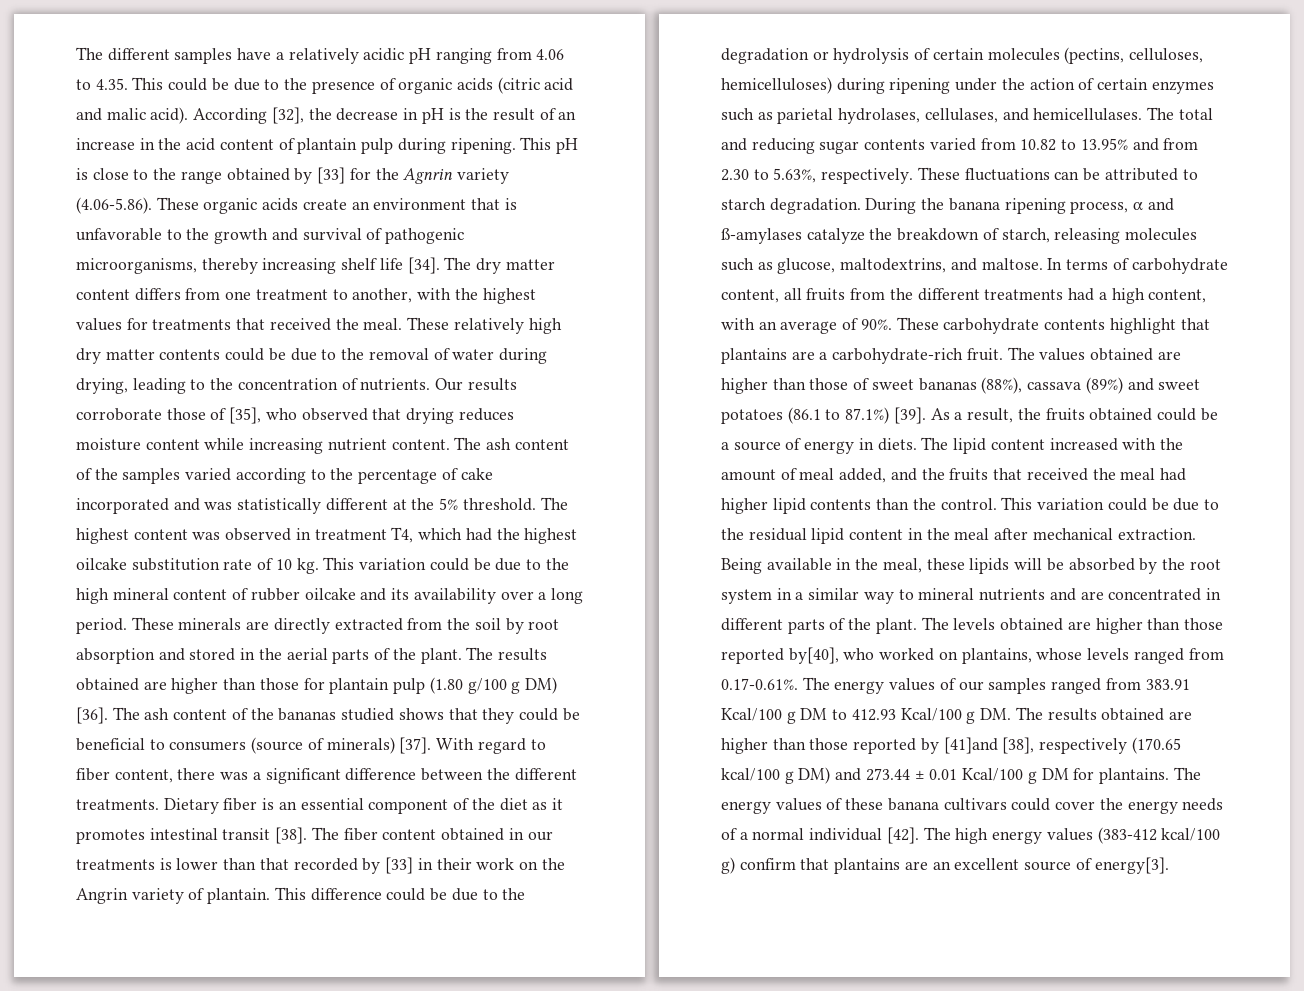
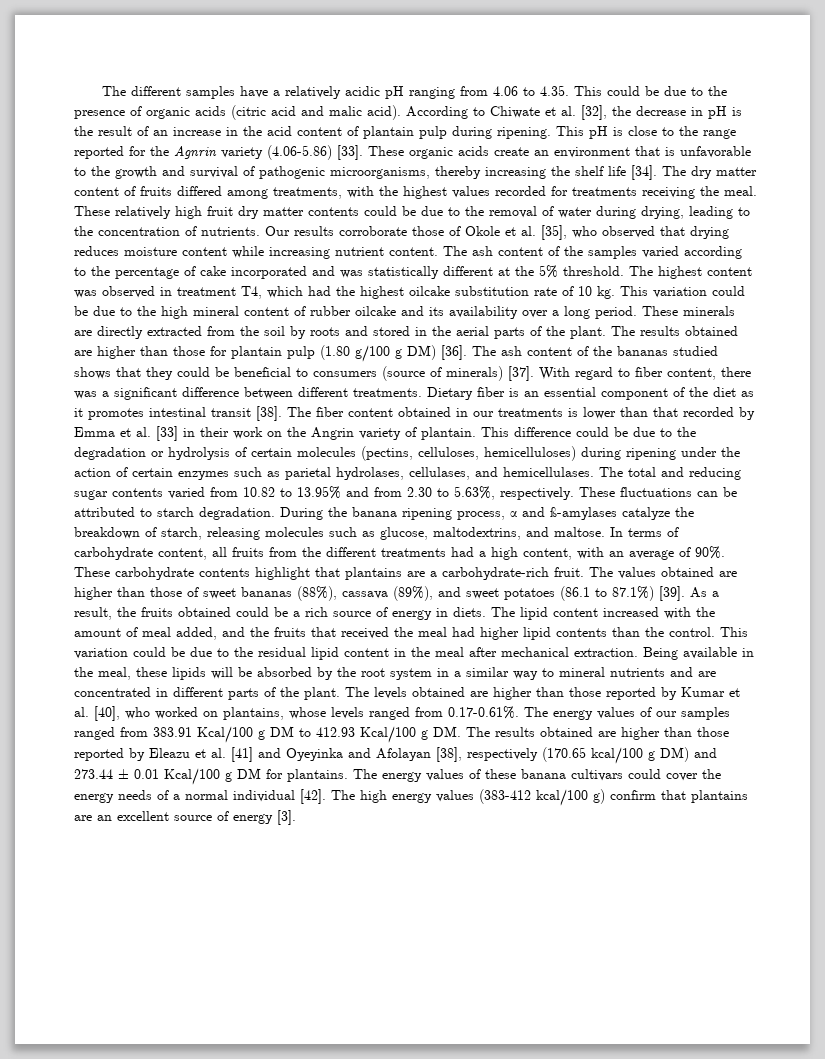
- According [32], the decrease in pH is the result of an increase in the acid content of plantain pulp during ripening.
+ According to Chiwate et al. [32], the decrease in pH is the result of an increase in the acid content of plantain pulp during ripening.
- This pH is close to the range obtained by [33] for the Agnrin variety (4.06-5.86). These organic acids create an environment that is unfavorable to the growth and survival of pathogenic microorganisms, thereby increasing shelf life [34].
+ This pH is close to the range reported for the Agnrin variety (4.06-5.86) [33]. These organic acids create an environment that is unfavorable to the growth and survival of pathogenic microorganisms, thereby increasing the shelf life [34].
- The dry matter content differs from one treatment to another, with the highest values for treatments that received the meal.
+ The dry matter content of fruits differed among treatments, with the highest values recorded for treatments receiving the meal.
- These relatively high dry matter contents could be due to the removal of water during drying, leading to the concentration of nutrients.
+ These relatively high fruit dry matter contents could be due to the removal of water during drying, leading to the concentration of nutrients.
- Our results corroborate those of [35], who observed that drying reduces moisture content while increasing nutrient content.
+ Our results corroborate those of Okole et al. [35], who observed that drying reduces moisture content while increasing nutrient content.
- These minerals are directly extracted from the soil by root absorption and stored in the aerial parts of the plant.
+ These minerals are directly extracted from the soil by roots and stored in the aerial parts of the plant.
- With regard to fiber content, there was a significant difference between the different treatments.
+ With regard to fiber content, there was a significant difference between different treatments.
- The fiber content obtained in our treatments is lower than that recorded by [33] in their work on the Angrin variety of plantain.
+ The fiber content obtained in our treatments is lower than that recorded by Emma et al. [33] in their work on the Angrin variety of plantain.
- The values obtained are higher than those of sweet bananas (88%), cassava (89%) and sweet potatoes (86.1 to 87.1%) [39].
+ The values obtained are higher than those of sweet bananas (88%), cassava (89%), and sweet potatoes (86.1 to 87.1%) [39].
- As a result, the fruits obtained could be a source of energy in diets.
+ As a result, the fruits obtained could be a rich source of energy in diets.
- The levels obtained are higher than those reported by[40], who worked on plantains, whose levels ranged from 0.17-0.61%. The energy values of our samples ranged from 383.91 Kcal/100 g DM to 412.93 Kcal/100 g DM. The results obtained are higher than those reported by [41]and [38], respectively (170.65 kcal/100 g DM) and 273.44 ± 0.01 Kcal/100 g DM for plantains.
+ The levels obtained are higher than those reported by Kumar et al. [40], who worked on plantains, whose levels ranged from 0.17-0.61%. The energy values of our samples ranged from 383.91 Kcal/100 g DM to 412.93 Kcal/100 g DM. The results obtained are higher than those reported by Eleazu et al. [41] and Oyeyinka and Afolayan [38], respectively (170.65 kcal/100 g DM) and 273.44 ± 0.01 Kcal/100 g DM for plantains.
- The high energy values (383-412 kcal/100 g) confirm that plantains are an excellent source of energy[3].
+ The high energy values (383-412 kcal/100 g) confirm that plantains are an excellent source of energy [3].

